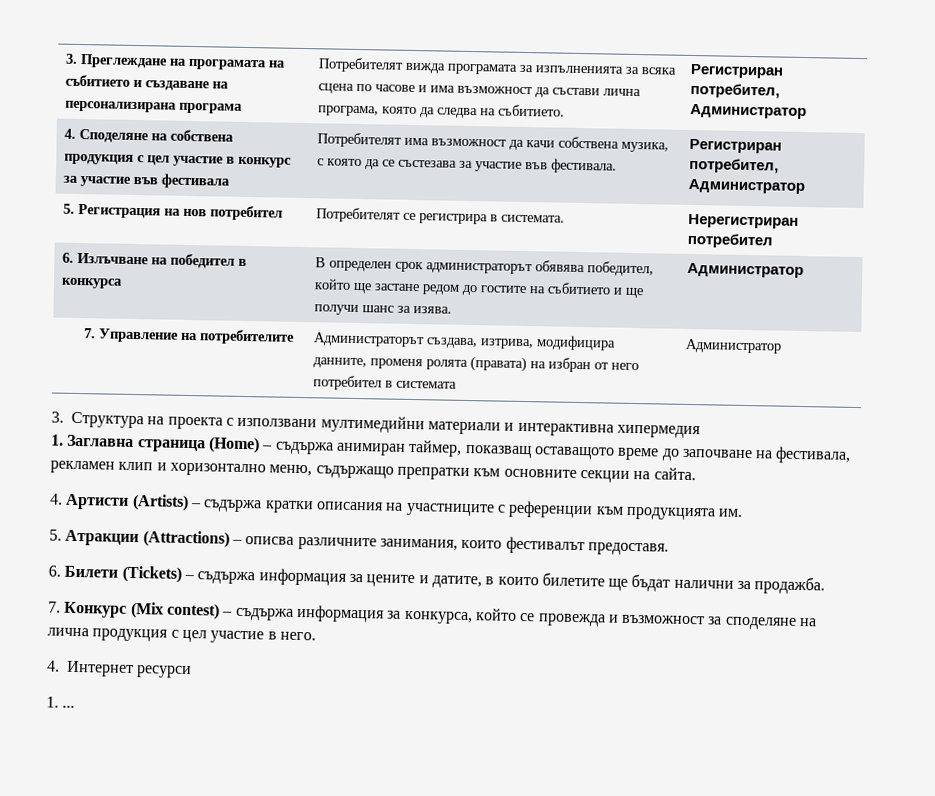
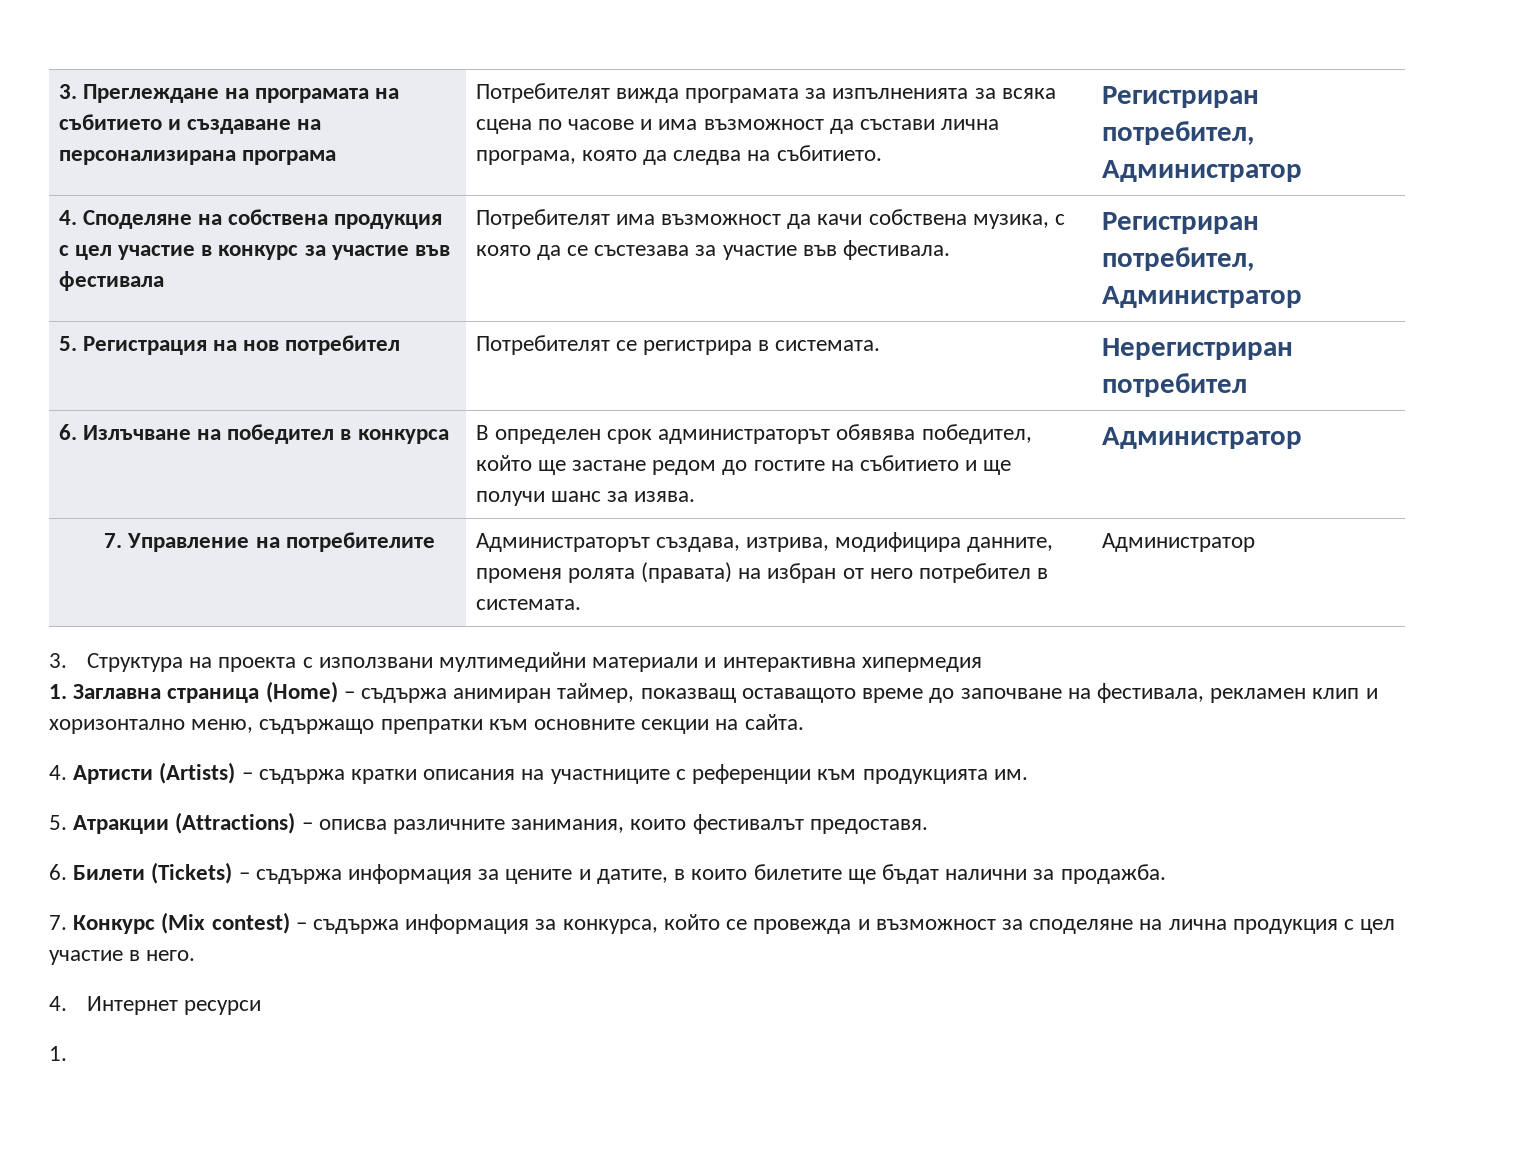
- 7. Управление на потребителите | Администраторът създава, изтрива, модифицира данните, променя ролята (правата) на избран от него потребител в системата | Администратор
+ 7. Управление на потребителите | Администраторът създава, изтрива, модифицира данните, променя ролята (правата) на избран от него потребител в системата. | Администратор
  4. Интернет ресурси
- 1. ...
+ 1.

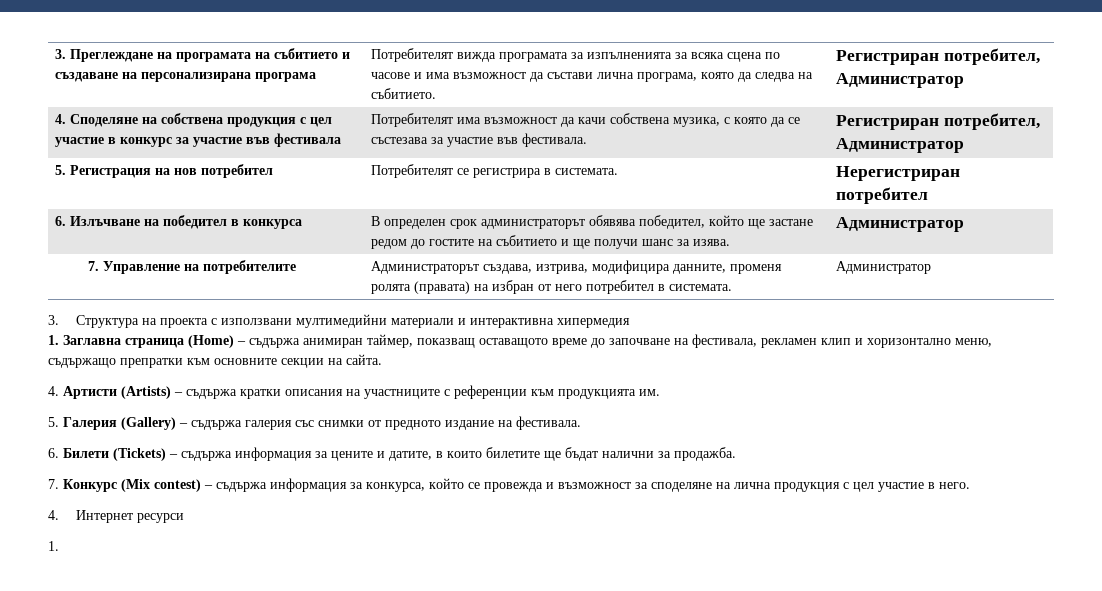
- 5. Атракции (Attractions) – описва различните занимания, които фестивалът предоставя.
+ 5. Галерия (Gallery) – съдържа галерия със снимки от предното издание на фестивала.

